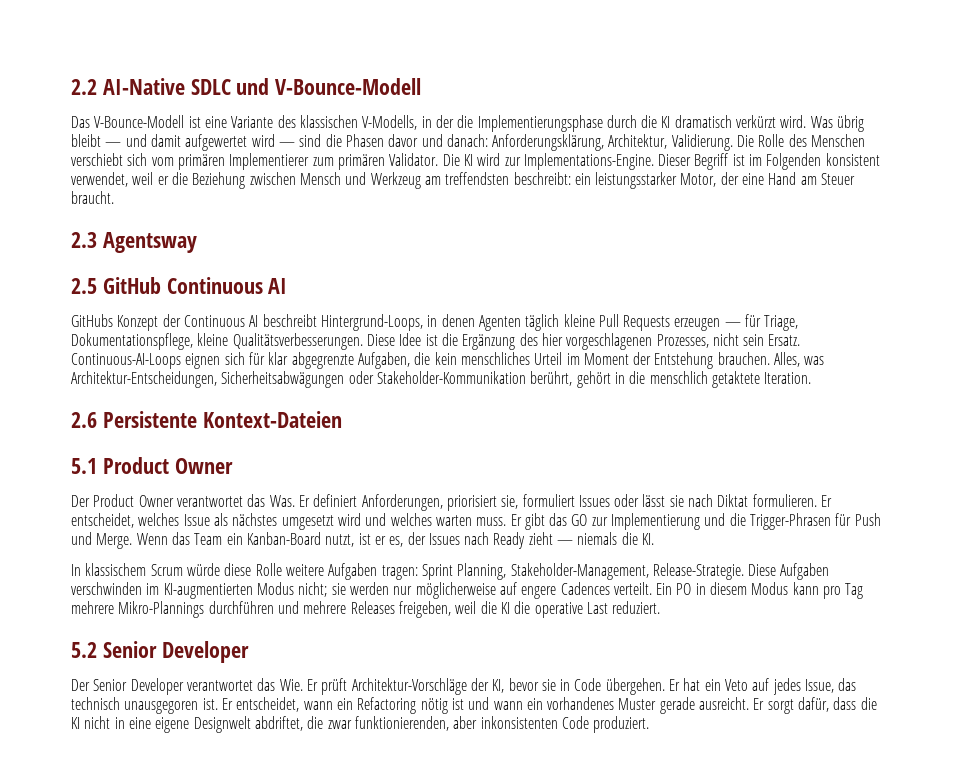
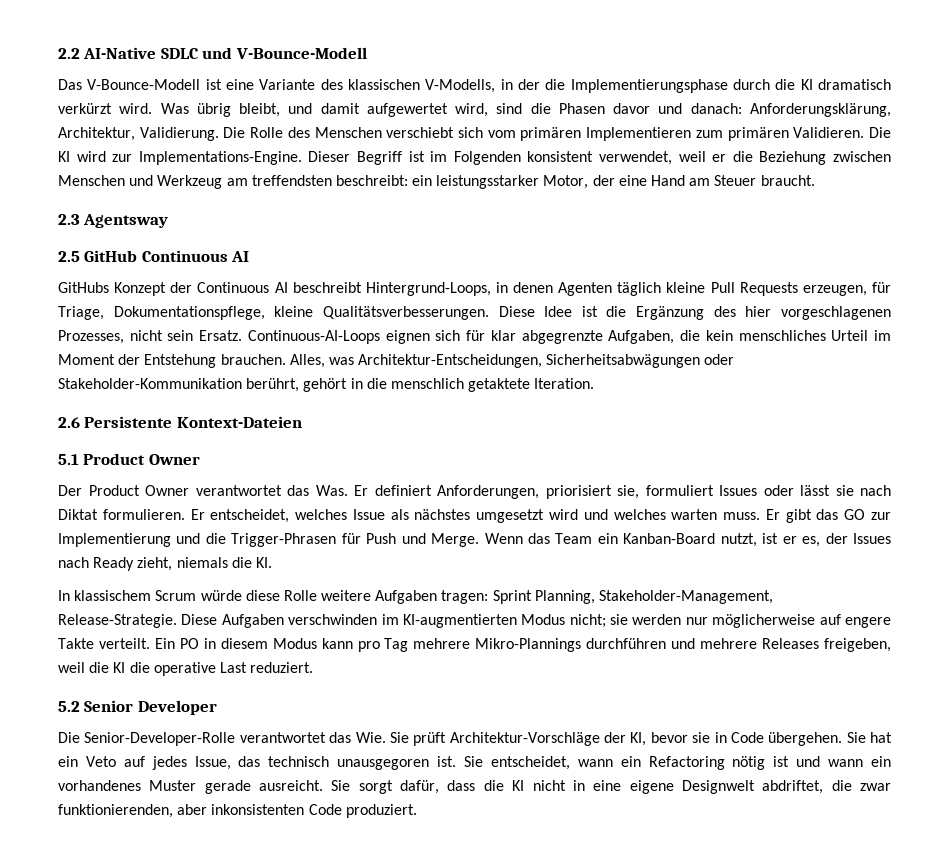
- Was übrig bleibt — und damit aufgewertet wird — sind die Phasen davor und danach: Anforderungsklärung, Architektur, Validierung.
+ Was übrig bleibt, und damit aufgewertet wird, sind die Phasen davor und danach: Anforderungsklärung, Architektur, Validierung.
- Die Rolle des Menschen verschiebt sich vom primären Implementierer zum primären Validator.
+ Die Rolle des Menschen verschiebt sich vom primären Implementieren zum primären Validieren.
- Dieser Begriff ist im Folgenden konsistent verwendet, weil er die Beziehung zwischen Mensch und Werkzeug am treffendsten beschreibt: ein leistungsstarker Motor, der eine Hand am Steuer braucht.
+ Dieser Begriff ist im Folgenden konsistent verwendet, weil er die Beziehung zwischen Menschen und Werkzeug am treffendsten beschreibt: ein leistungsstarker Motor, der eine Hand am Steuer braucht.
- GitHubs Konzept der Continuous AI beschreibt Hintergrund-Loops, in denen Agenten täglich kleine Pull Requests erzeugen — für Triage, Dokumentationspflege, kleine Qualitätsverbesserungen.
+ GitHubs Konzept der Continuous AI beschreibt Hintergrund-Loops, in denen Agenten täglich kleine Pull Requests erzeugen, für Triage, Dokumentationspflege, kleine Qualitätsverbesserungen.
- Wenn das Team ein Kanban-Board nutzt, ist er es, der Issues nach Ready zieht — niemals die KI.
+ Wenn das Team ein Kanban-Board nutzt, ist er es, der Issues nach Ready zieht, niemals die KI.
- Diese Aufgaben verschwinden im KI-augmentierten Modus nicht; sie werden nur möglicherweise auf engere Cadences verteilt.
+ Diese Aufgaben verschwinden im KI-augmentierten Modus nicht; sie werden nur möglicherweise auf engere Takte verteilt.
- Der Senior Developer verantwortet das Wie. Er prüft Architektur-Vorschläge der KI, bevor sie in Code übergehen.
+ Die Senior-Developer-Rolle verantwortet das Wie. Sie prüft Architektur-Vorschläge der KI, bevor sie in Code übergehen.
- Er hat ein Veto auf jedes Issue, das technisch unausgegoren ist.
+ Sie hat ein Veto auf jedes Issue, das technisch unausgegoren ist.
- Er entscheidet, wann ein Refactoring nötig ist und wann ein vorhandenes Muster gerade ausreicht.
+ Sie entscheidet, wann ein Refactoring nötig ist und wann ein vorhandenes Muster gerade ausreicht.
- Er sorgt dafür, dass die KI nicht in eine eigene Designwelt abdriftet, die zwar funktionierenden, aber inkonsistenten Code produziert.
+ Sie sorgt dafür, dass die KI nicht in eine eigene Designwelt abdriftet, die zwar funktionierenden, aber inkonsistenten Code produziert.

